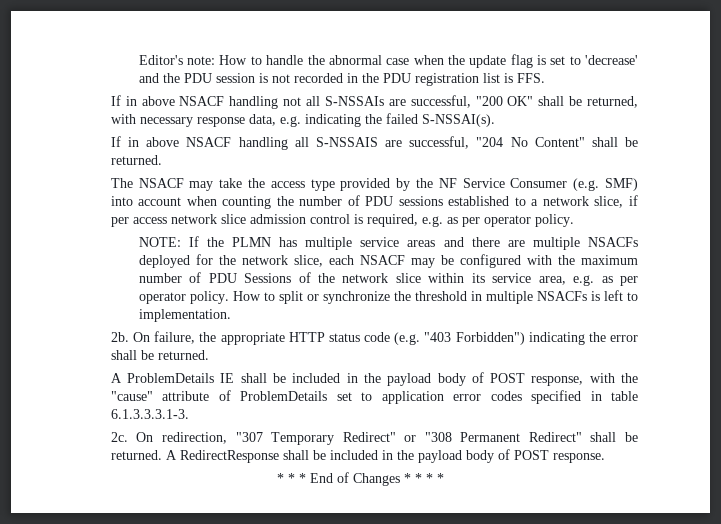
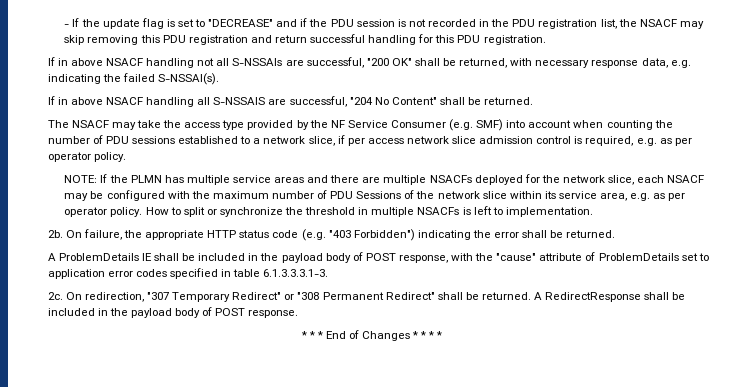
- Editor's note: How to handle the abnormal case when the update flag is set to 'decrease' and the PDU session is not recorded in the PDU registration list is FFS.
+ - If the update flag is set to "DECREASE" and if the PDU session is not recorded in the PDU registration list, the NSACF may skip removing this PDU registration and return successful handling for this PDU registration.

